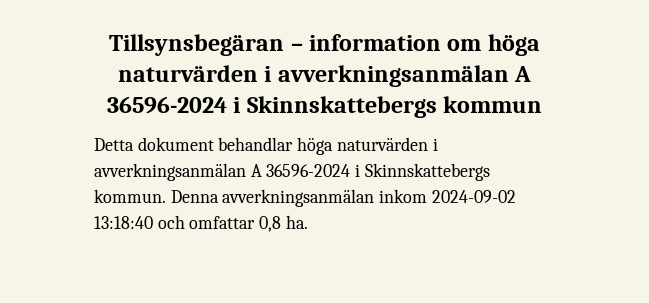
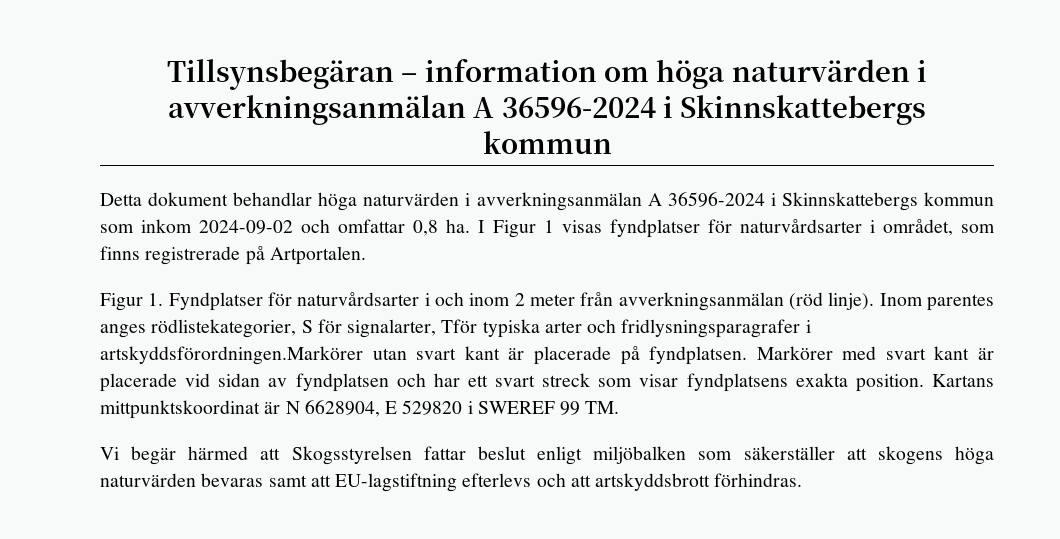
- Detta dokument behandlar höga naturvärden i avverkningsanmälan A 36596-2024 i Skinnskattebergs kommun. Denna avverkningsanmälan inkom 2024-09-02 13:18:40 och omfattar 0,8 ha.
+ Detta dokument behandlar höga naturvärden i avverkningsanmälan A 36596-2024 i Skinnskattebergs kommun som inkom 2024-09-02 och omfattar 0,8 ha.
+ I Figur 1 visas fyndplatser för naturvårdsarter i området, som finns registrerade på Artportalen.
+ Figur 1. Fyndplatser för naturvårdsarter i och inom 2 meter från avverkningsanmälan (röd linje). Inom parentes anges rödlistekategorier, S för signalarter, Tför typiska arter och fridlysningsparagrafer i artskyddsförordningen.Markörer utan svart kant är placerade på fyndplatsen. Markörer med svart kant är placerade vid sidan av fyndplatsen och har ett svart streck som visar fyndplatsens exakta position. Kartans mittpunktskoordinat är N 6628904, E 529820 i SWEREF 99 TM.
+ Vi begär härmed att Skogsstyrelsen fattar beslut enligt miljöbalken som säkerställer att skogens höga naturvärden bevaras samt att EU-lagstiftning efterlevs och att artskyddsbrott förhindras.

